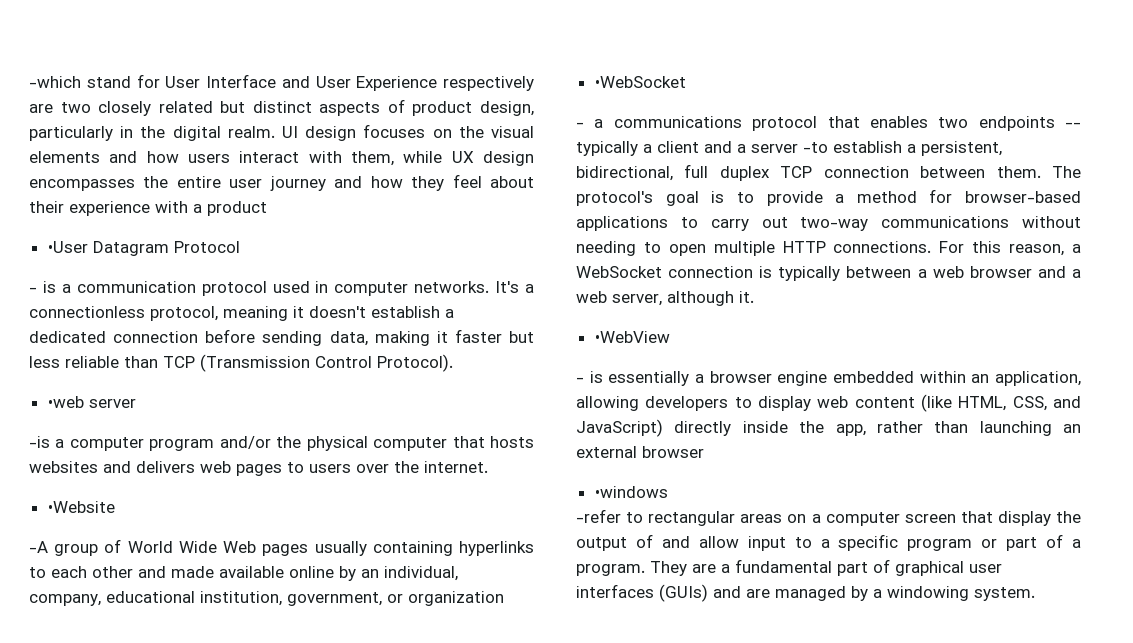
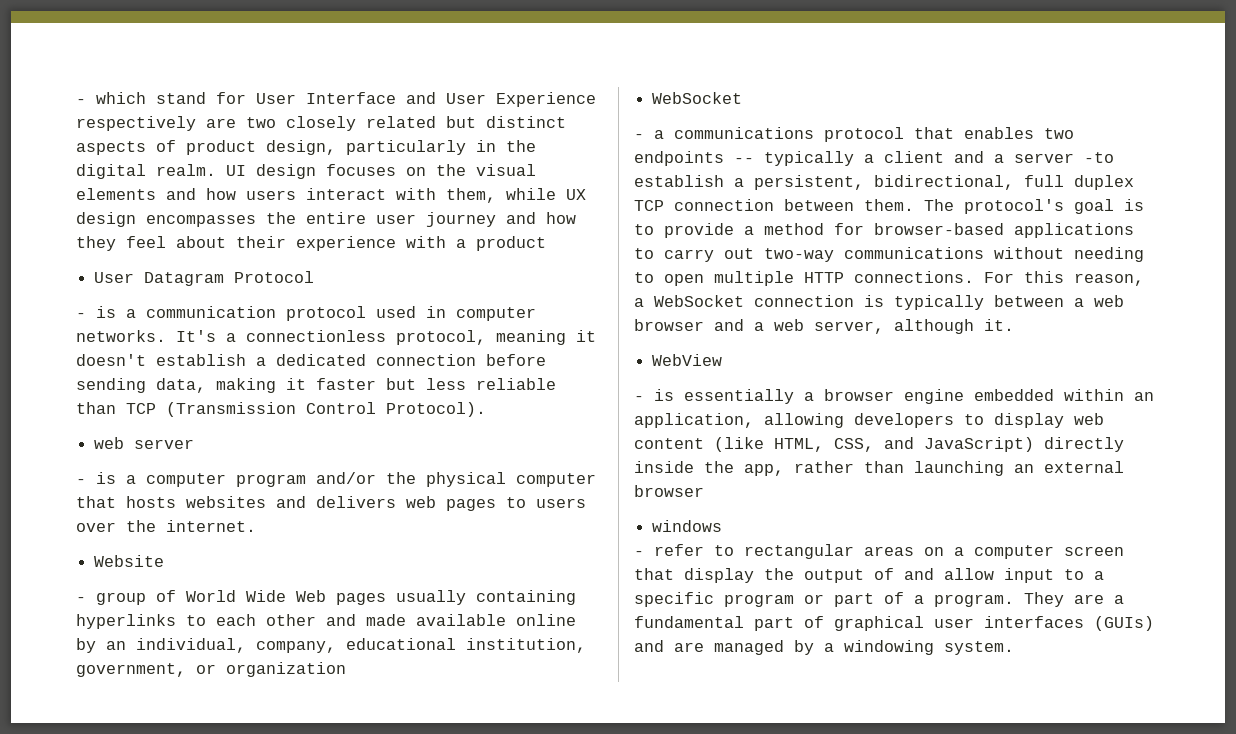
- -which stand for User Interface and User Experience respectively are two closely related but distinct aspects of product design, particularly in the digital realm.
+ - which stand for User Interface and User Experience respectively are two closely related but distinct aspects of product design, particularly in the digital realm.
- •User Datagram Protocol
+ User Datagram Protocol
- •web server
+ web server
- -is a computer program and/or the physical computer that hosts websites and delivers web pages to users over the internet.
+ - is a computer program and/or the physical computer that hosts websites and delivers web pages to users over the internet.
- •Website
- -A group of World Wide Web pages usually containing hyperlinks to each other and made available online by an individual, company, educational institution, government, or organization
- •WebSocket
+ Website
+ - group of World Wide Web pages usually containing hyperlinks to each other and made available online by an individual, company, educational institution, government, or organization
+ WebSocket
- •WebView
+ WebView
- •windows
- -refer to rectangular areas on a computer screen that display the output of and allow input to a specific program or part of a program.
+ windows
+ - refer to rectangular areas on a computer screen that display the output of and allow input to a specific program or part of a program.

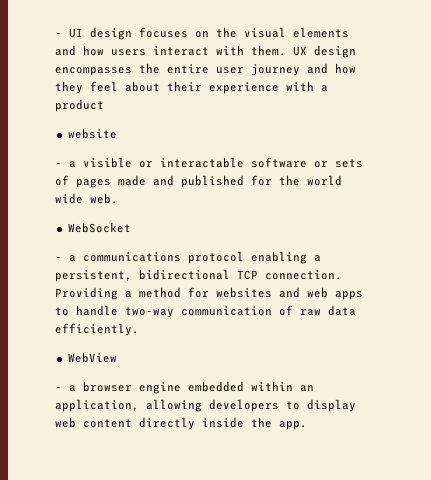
- - which stand for User Interface and User Experience respectively are two closely related but distinct aspects of product design, particularly in the digital realm. UI design focuses on the visual elements and how users interact with them, while UX design encompasses the entire user journey and how they feel about their experience with a product
+ - UI design focuses on the visual elements and how users interact with them. UX design encompasses the entire user journey and how they feel about their experience with a product
- User Datagram Protocol
- - is a communication protocol used in computer networks. It's a connectionless protocol, meaning it doesn't establish a dedicated connection before sending data, making it faster but less reliable than TCP (Transmission Control Protocol).
- web server
- - is a computer program and/or the physical computer that hosts websites and delivers web pages to users over the internet.
- Website
- - group of World Wide Web pages usually containing hyperlinks to each other and made available online by an individual, company, educational institution, government, or organization
+ website
+ - a visible or interactable software or sets of pages made and published for the world wide web.
- - a communications protocol that enables two endpoints -- typically a client and a server -to establish a persistent, bidirectional, full duplex TCP connection between them. The protocol's goal is to provide a method for browser-based applications to carry out two-way communications without needing to open multiple HTTP connections. For this reason, a WebSocket connection is typically between a web browser and a web server, although it.
+ - a communications protocol enabling a persistent, bidirectional TCP connection. Providing a method for websites and web apps to handle two-way communication of raw data efficiently.
- - is essentially a browser engine embedded within an application, allowing developers to display web content (like HTML, CSS, and JavaScript) directly inside the app, rather than launching an external browser
- windows
- - refer to rectangular areas on a computer screen that display the output of and allow input to a specific program or part of a program. They are a fundamental part of graphical user interfaces (GUIs) and are managed by a windowing system.
+ - a browser engine embedded within an application, allowing developers to display web content directly inside the app.

